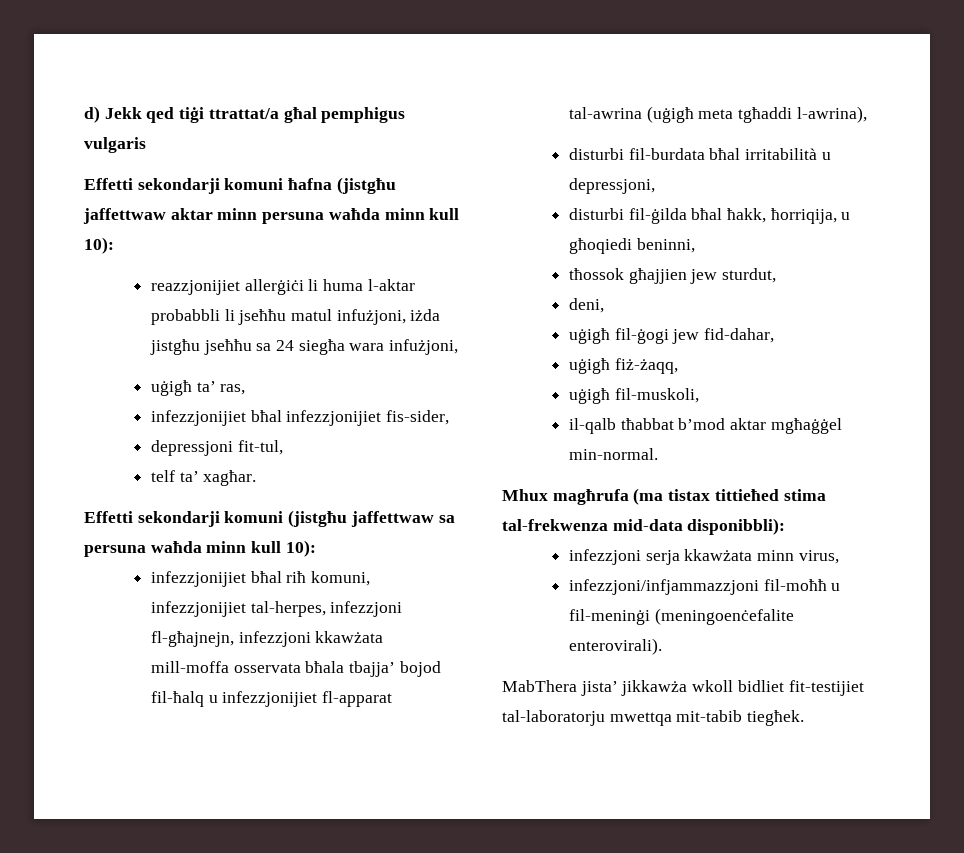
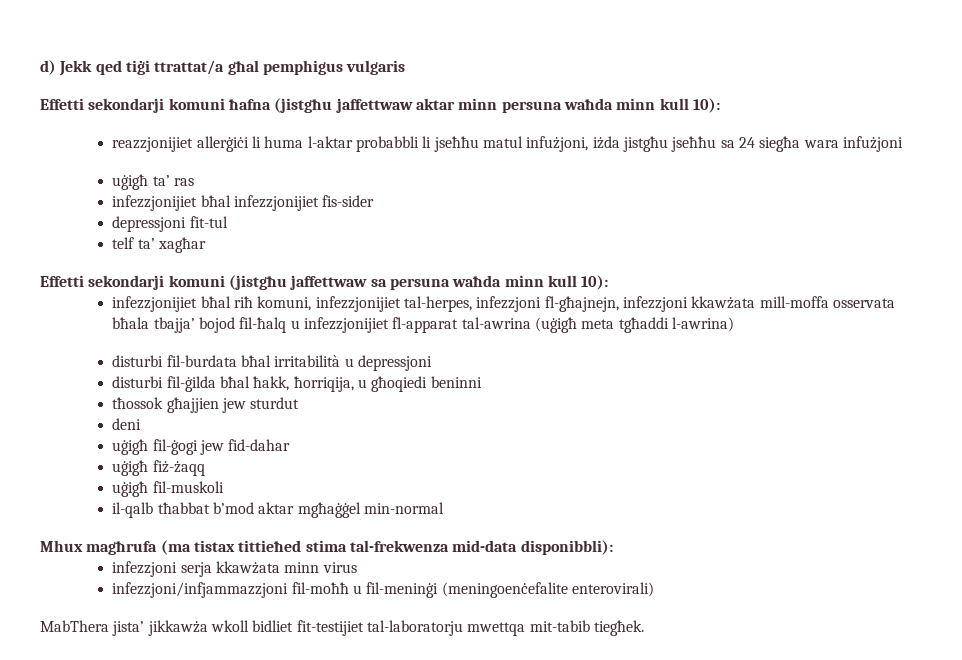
- reazzjonijiet allerġiċi li huma l-aktar probabbli li jseħħu matul infużjoni, iżda jistgħu jseħħu sa 24 siegħa wara infużjoni,
+ reazzjonijiet allerġiċi li huma l-aktar probabbli li jseħħu matul infużjoni, iżda jistgħu jseħħu sa 24 siegħa wara infużjoni
- uġigħ ta’ ras,
+ uġigħ ta’ ras
- infezzjonijiet bħal infezzjonijiet fis-sider,
- depressjoni fit-tul,
+ infezzjonijiet bħal infezzjonijiet fis-sider
+ depressjoni fit-tul
- telf ta’ xagħar.
+ telf ta’ xagħar
- infezzjonijiet bħal riħ komuni, infezzjonijiet tal-herpes, infezzjoni fl-għajnejn, infezzjoni kkawżata mill-moffa osservata bħala tbajja’ bojod fil-ħalq u infezzjonijiet fl-apparat tal-awrina (uġigħ meta tgħaddi l-awrina),
+ infezzjonijiet bħal riħ komuni, infezzjonijiet tal-herpes, infezzjoni fl-għajnejn, infezzjoni kkawżata mill-moffa osservata bħala tbajja’ bojod fil-ħalq u infezzjonijiet fl-apparat tal-awrina (uġigħ meta tgħaddi l-awrina)
- disturbi fil-burdata bħal irritabilità u depressjoni,
+ disturbi fil-burdata bħal irritabilità u depressjoni
- disturbi fil-ġilda bħal ħakk, ħorriqija, u għoqiedi beninni,
+ disturbi fil-ġilda bħal ħakk, ħorriqija, u għoqiedi beninni
- tħossok għajjien jew sturdut,
- deni,
+ tħossok għajjien jew sturdut
+ deni
- uġigħ fil-ġogi jew fid-dahar,
- uġigħ fiż-żaqq,
- uġigħ fil-muskoli,
+ uġigħ fil-ġogi jew fid-dahar
+ uġigħ fiż-żaqq
+ uġigħ fil-muskoli
- il-qalb tħabbat b’mod aktar mgħaġġel min-normal.
+ il-qalb tħabbat b’mod aktar mgħaġġel min-normal
- infezzjoni serja kkawżata minn virus,
+ infezzjoni serja kkawżata minn virus
- infezzjoni/infjammazzjoni fil-moħħ u fil-meninġi (meningoenċefalite enterovirali).
+ infezzjoni/infjammazzjoni fil-moħħ u fil-meninġi (meningoenċefalite enterovirali)

